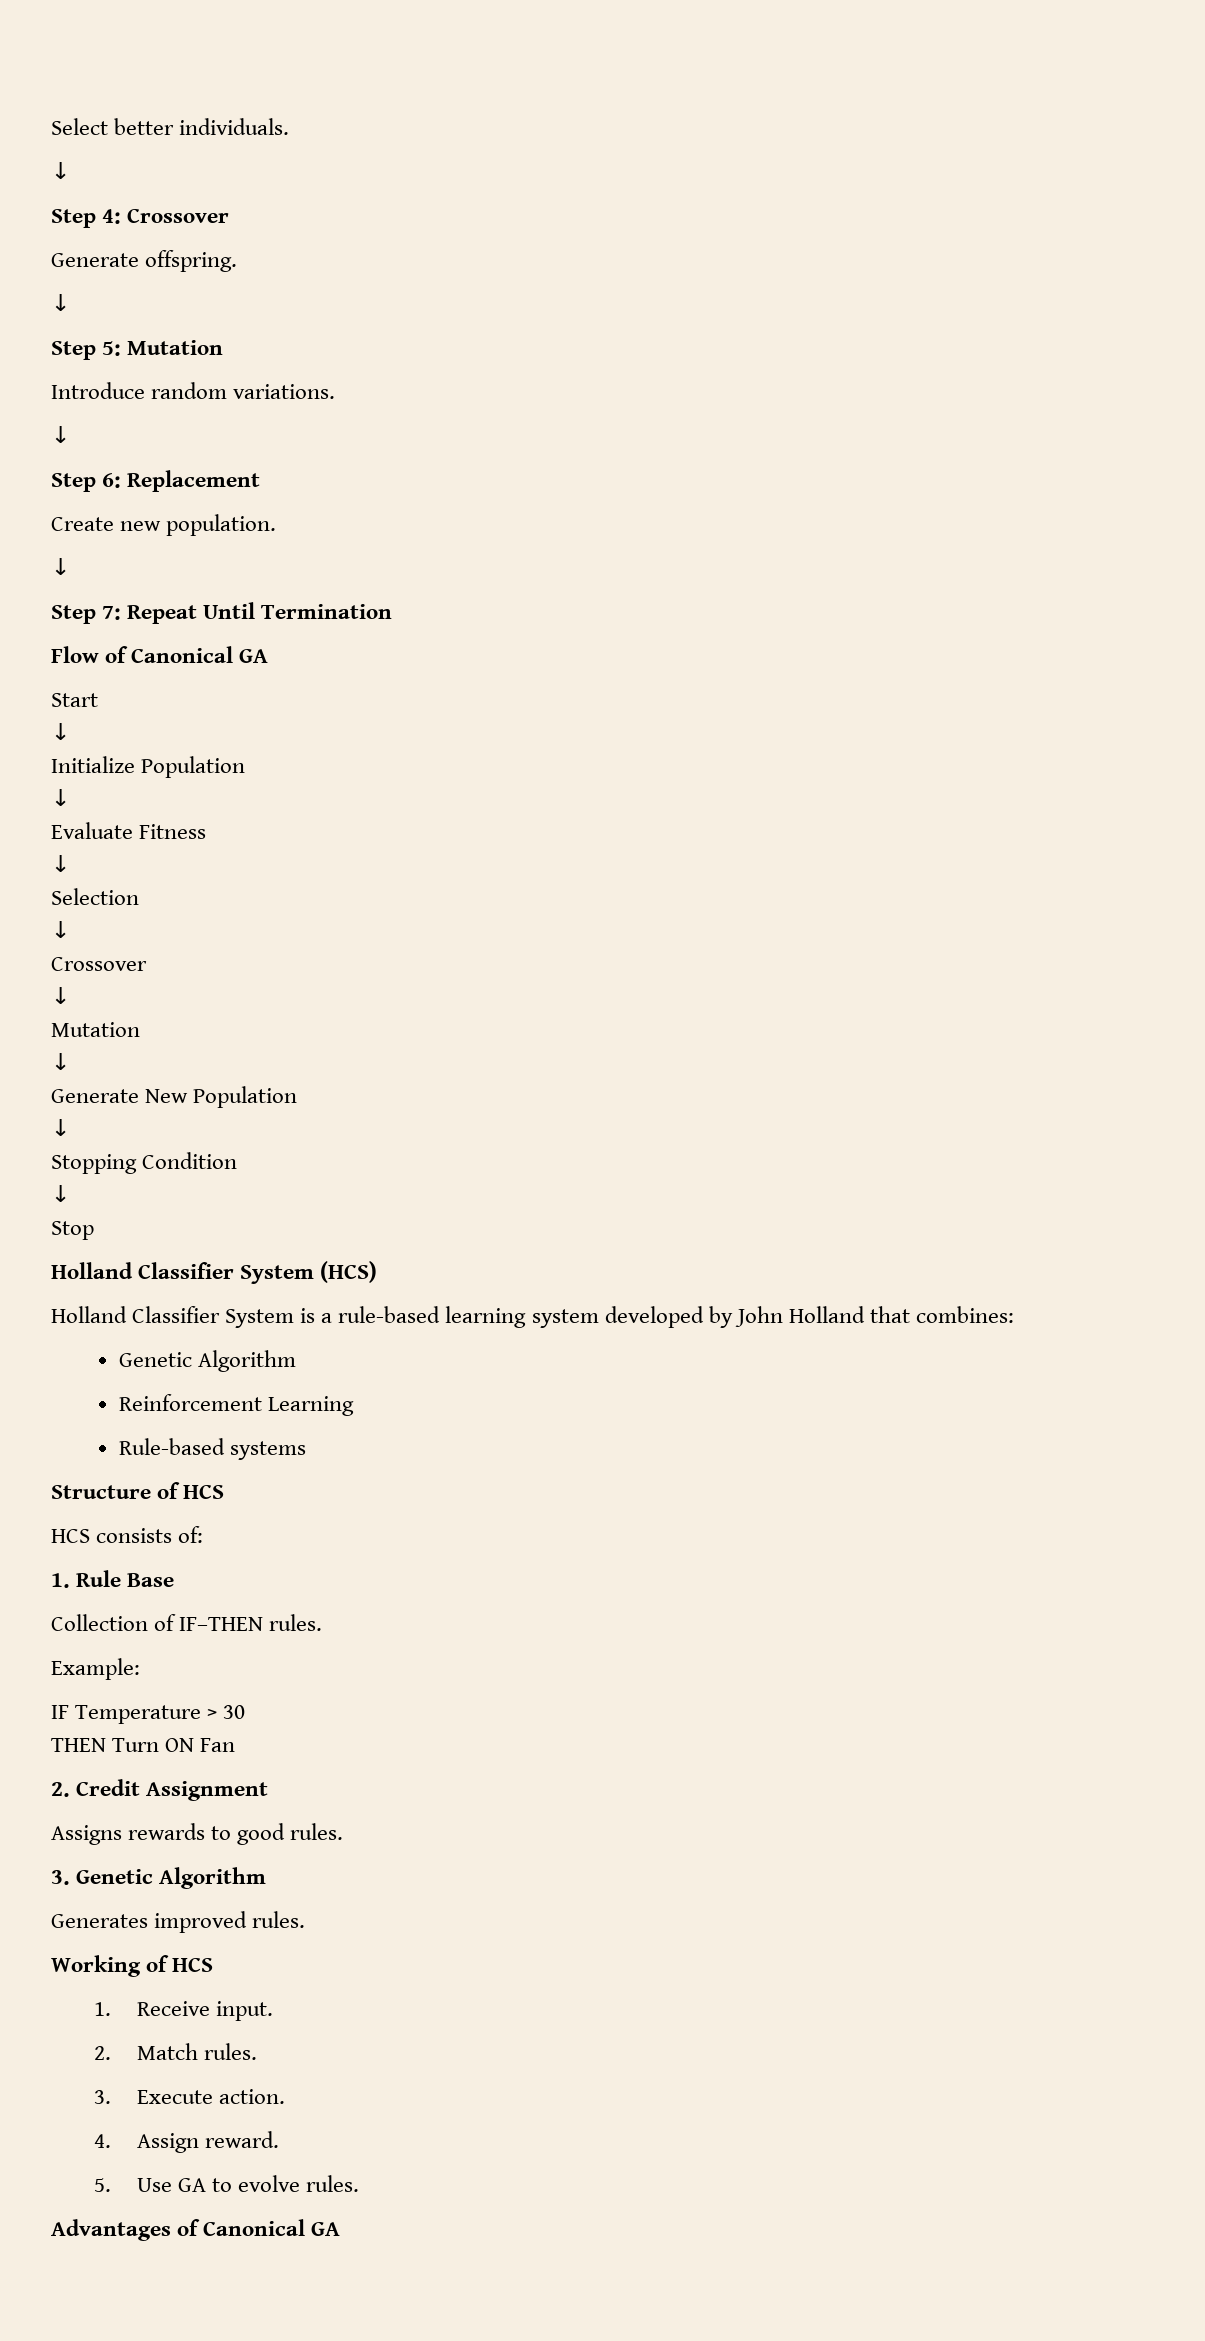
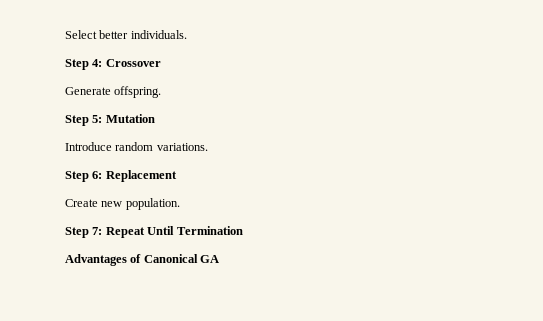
  Select better individuals.
- ↓
  Generate offspring.
- ↓
  Introduce random variations.
- ↓
  Create new population.
- ↓
- Flow of Canonical GA
- Start
- ↓
- Initialize Population
- ↓
- Evaluate Fitness
- ↓
- Selection
- ↓
- Crossover
- ↓
- Mutation
- ↓
- Generate New Population
- ↓
- Stopping Condition
- ↓
- Stop
- Holland Classifier System (HCS)
- Holland Classifier System is a rule-based learning system developed by John Holland that combines:
- Genetic Algorithm
- Reinforcement Learning
- Rule-based systems
- Structure of HCS
- HCS consists of:
- 1. Rule Base
- Collection of IF–THEN rules.
- Example:
- IF Temperature > 30
- THEN Turn ON Fan
- 2. Credit Assignment
- Assigns rewards to good rules.
- 3. Genetic Algorithm
- Generates improved rules.
- Working of HCS
- 1. Receive input.
- 2. Match rules.
- 3. Execute action.
- 4. Assign reward.
- 5. Use GA to evolve rules.

